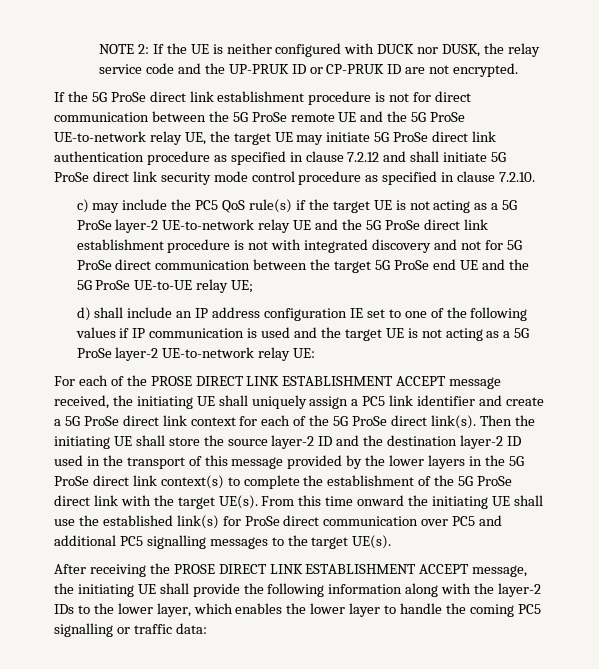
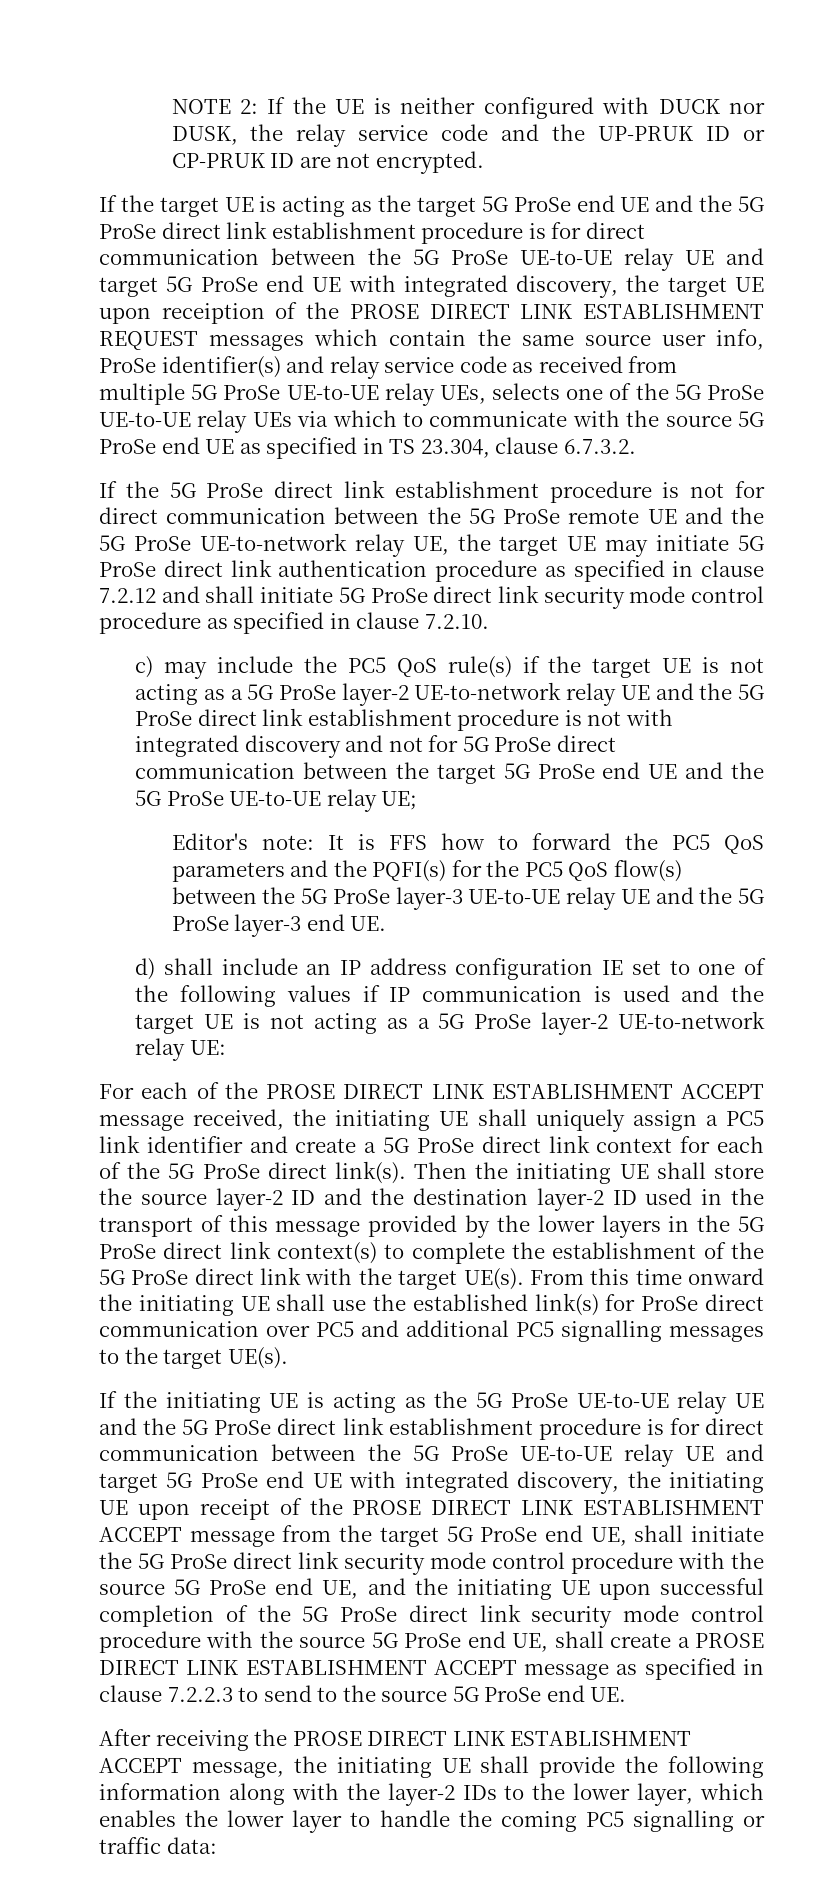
+ If the target UE is acting as the target 5G ProSe end UE and the 5G ProSe direct link establishment procedure is for direct communication between the 5G ProSe UE-to-UE relay UE and target 5G ProSe end UE with integrated discovery, the target UE upon receiption of the PROSE DIRECT LINK ESTABLISHMENT REQUEST messages which contain the same source user info, ProSe identifier(s) and relay service code as received from multiple 5G ProSe UE-to-UE relay UEs, selects one of the 5G ProSe UE-to-UE relay UEs via which to communicate with the source 5G ProSe end UE as specified in TS 23.304, clause 6.7.3.2.
+ Editor's note: It is FFS how to forward the PC5 QoS parameters and the PQFI(s) for the PC5 QoS flow(s) between the 5G ProSe layer-3 UE-to-UE relay UE and the 5G ProSe layer-3 end UE.
+ If the initiating UE is acting as the 5G ProSe UE-to-UE relay UE and the 5G ProSe direct link establishment procedure is for direct communication between the 5G ProSe UE-to-UE relay UE and target 5G ProSe end UE with integrated discovery, the initiating UE upon receipt of the PROSE DIRECT LINK ESTABLISHMENT ACCEPT message from the target 5G ProSe end UE, shall initiate the 5G ProSe direct link security mode control procedure with the source 5G ProSe end UE, and the initiating UE upon successful completion of the 5G ProSe direct link security mode control procedure with the source 5G ProSe end UE, shall create a PROSE DIRECT LINK ESTABLISHMENT ACCEPT message as specified in clause 7.2.2.3 to send to the source 5G ProSe end UE.

